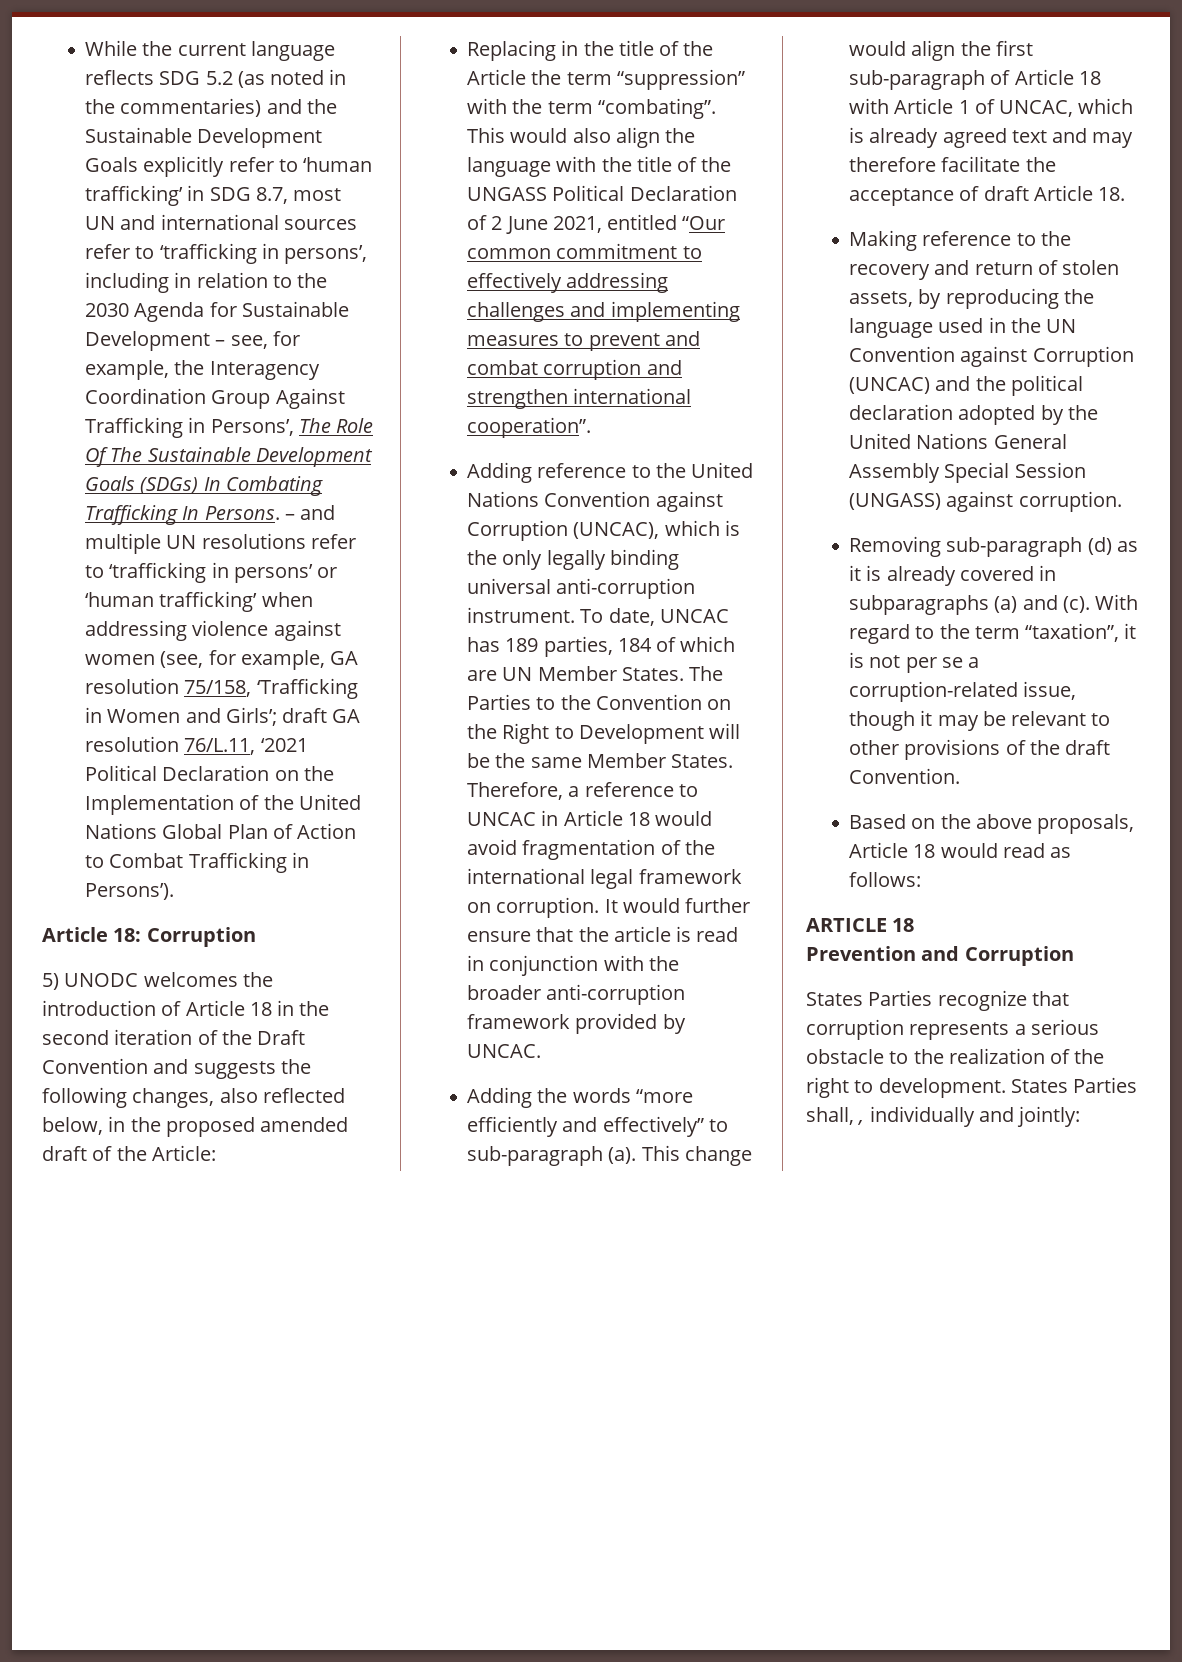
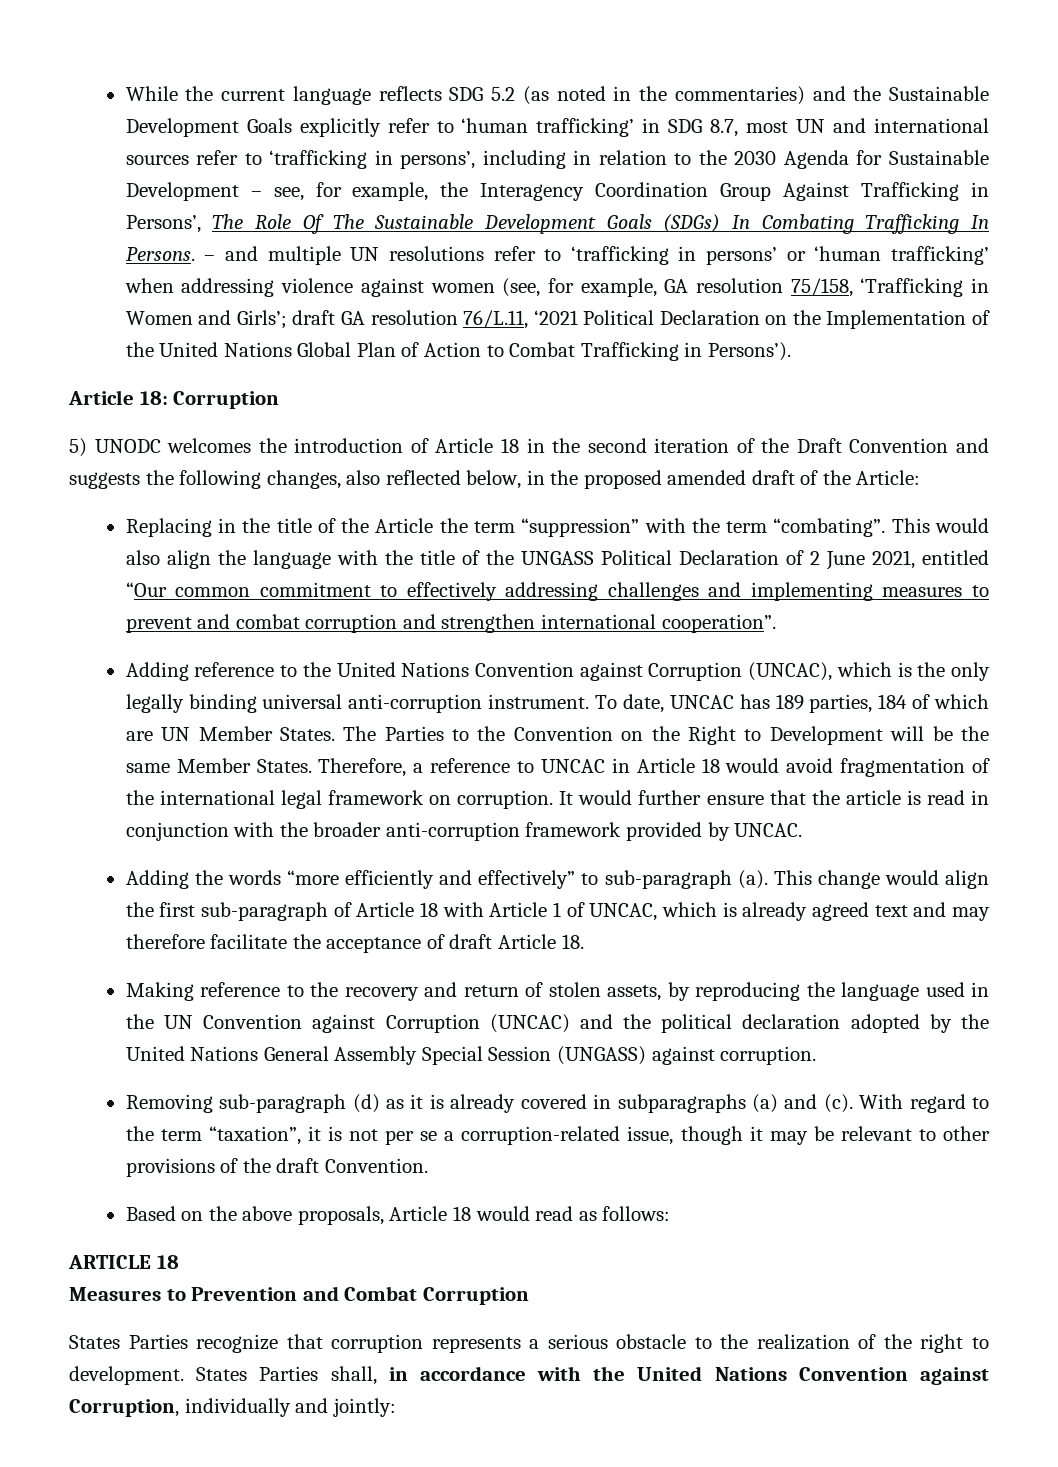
- Prevention and Corruption
+ Measures to Prevention and Combat Corruption
- States Parties shall, , individually and jointly:
+ States Parties shall, in accordance with the United Nations Convention against Corruption, individually and jointly:

